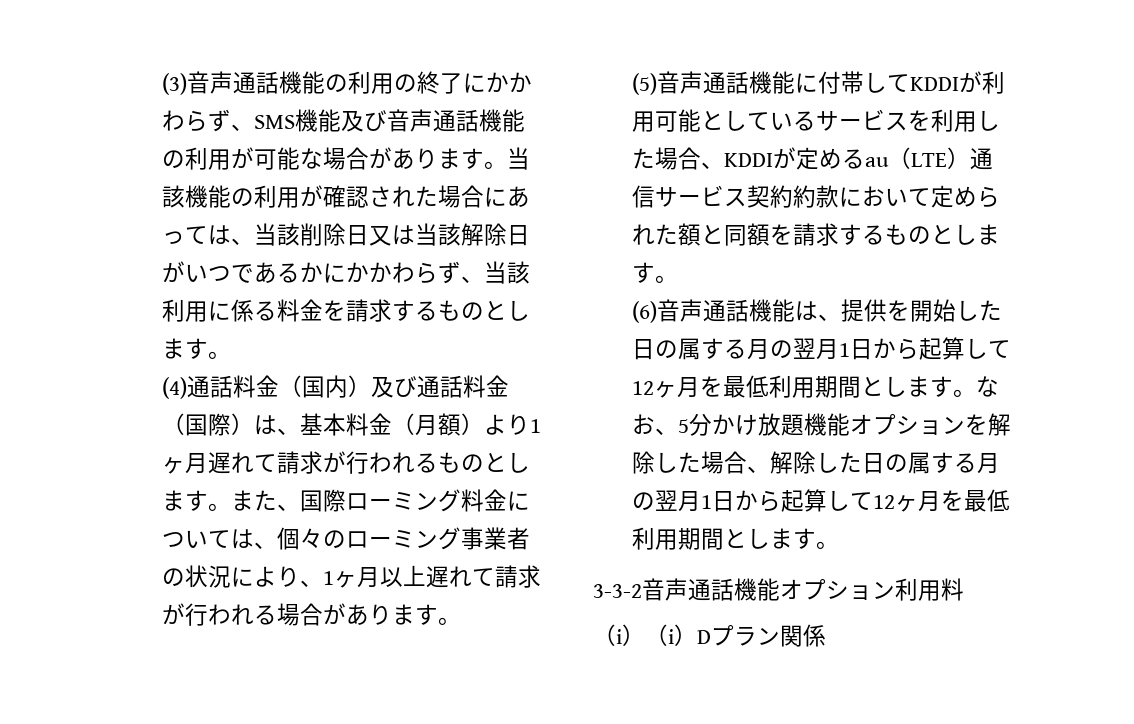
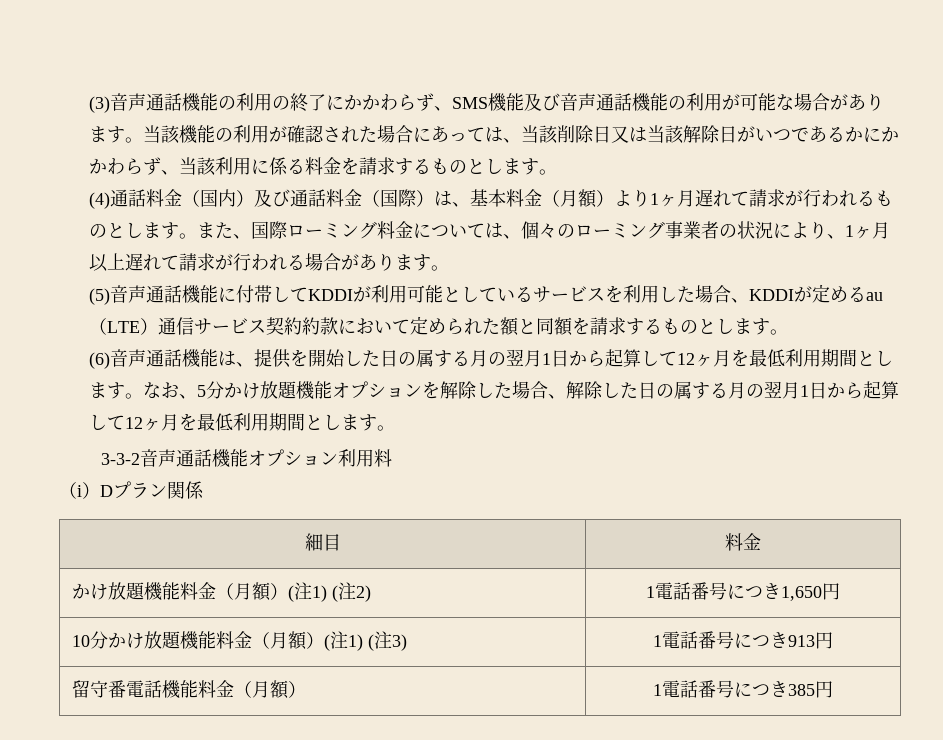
- （i）（i）Dプラン関係
+ （i）Dプラン関係
+ 細目 | 料金
+ かけ放題機能料金（月額）(注1) (注2) | 1電話番号につき1,650円
+ 10分かけ放題機能料金（月額）(注1) (注3) | 1電話番号につき913円
+ 留守番電話機能料金（月額） | 1電話番号につき385円

